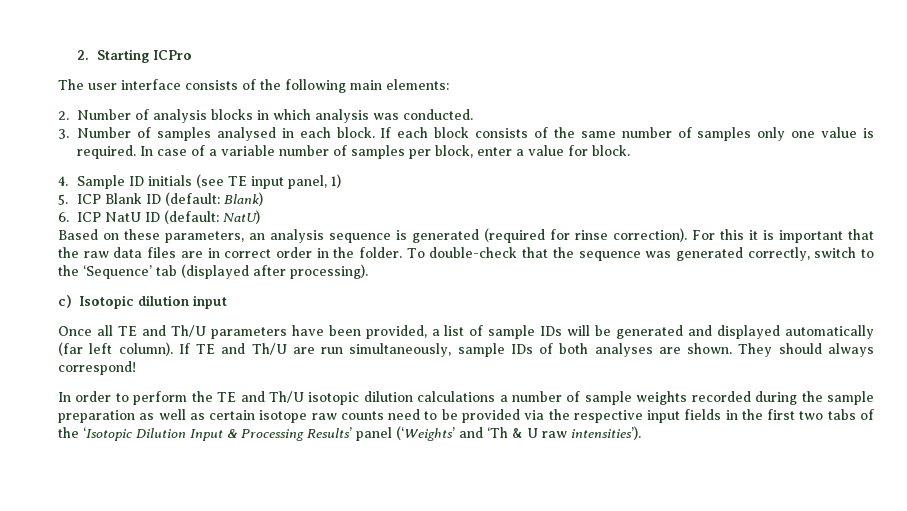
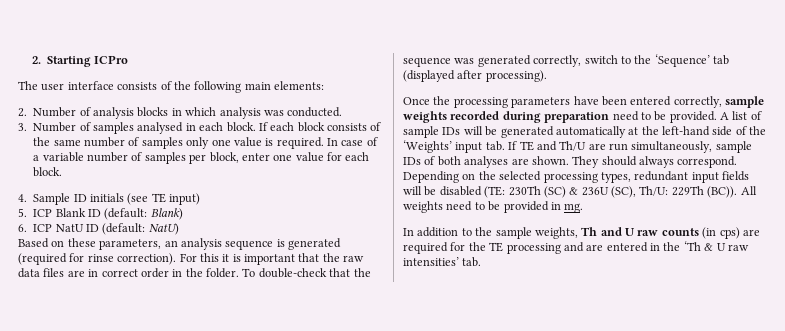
- In case of a variable number of samples per block, enter a value for block.
+ In case of a variable number of samples per block, enter one value for each block.
- 4. Sample ID initials (see TE input panel, 1)
+ 4. Sample ID initials (see TE input)
- c) Isotopic dilution input
- Once all TE and Th/U parameters have been provided, a list of sample IDs will be generated and displayed automatically (far left column). If TE and Th/U are run simultaneously, sample IDs of both analyses are shown.
+ Once the processing parameters have been entered correctly, sample weights recorded during preparation need to be provided. A list of sample IDs will be generated automatically at the left-hand side of the ‘Weights’ input tab. If TE and Th/U are run simultaneously, sample IDs of both analyses are shown.
- They should always correspond!
- In order to perform the TE and Th/U isotopic dilution calculations a number of sample weights recorded during the sample preparation as well as certain isotope raw counts need to be provided via the respective input fields in the first two tabs of the ‘Isotopic Dilution Input & Processing Results’ panel (‘Weights’ and ‘Th & U raw intensities’).
+ They should always correspond. Depending on the selected processing types, redundant input fields will be disabled (TE: 230Th (SC) & 236U (SC), Th/U: 229Th (BC)). All weights need to be provided in mg.
+ In addition to the sample weights, Th and U raw counts (in cps) are required for the TE processing and are entered in the ‘Th & U raw intensities’ tab.

